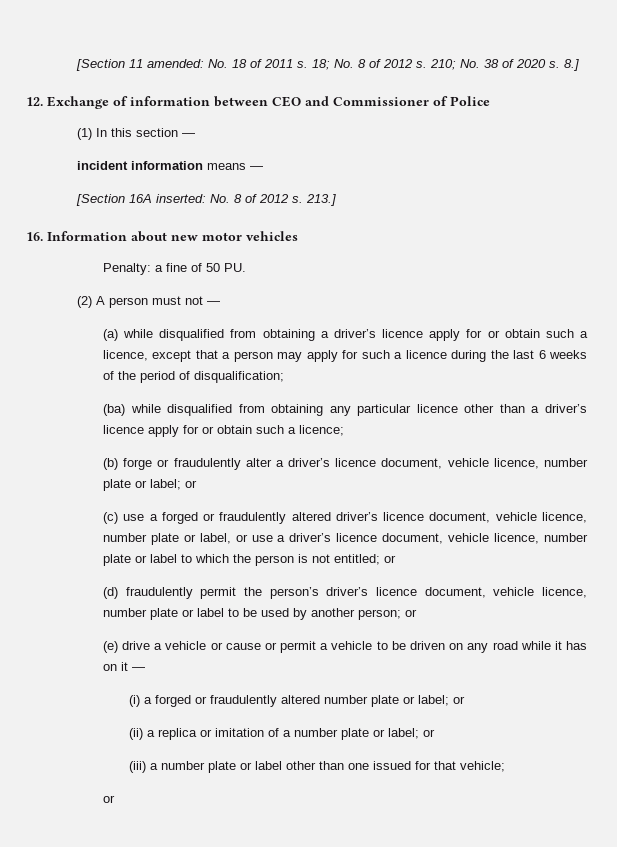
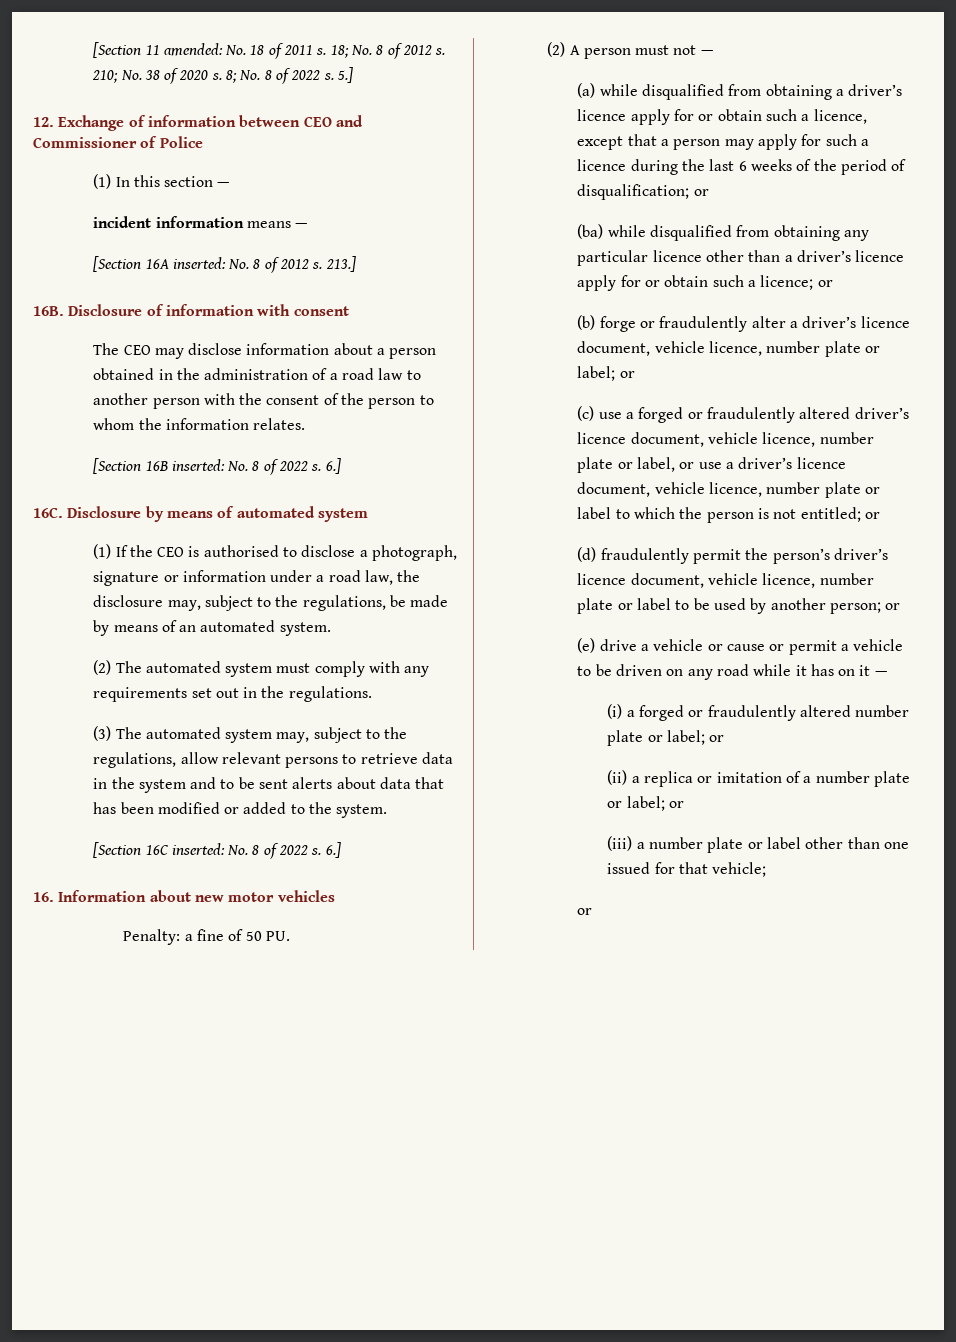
- 8.]
+ 8; No. 8 of 2022 s. 5.]
+ 16B. Disclosure of information with consent
+ The CEO may disclose information about a person obtained in the administration of a road law to another person with the consent of the person to whom the information relates.
+ [Section 16B inserted: No. 8 of 2022 s. 6.]
+ 16C. Disclosure by means of automated system
+ (1) If the CEO is authorised to disclose a photograph, signature or information under a road law, the disclosure may, subject to the regulations, be made by means of an automated system.
+ (2) The automated system must comply with any requirements set out in the regulations.
+ (3) The automated system may, subject to the regulations, allow relevant persons to retrieve data in the system and to be sent alerts about data that has been modified or added to the system.
+ [Section 16C inserted: No. 8 of 2022 s. 6.]
- (a) while disqualified from obtaining a driver’s licence apply for or obtain such a licence, except that a person may apply for such a licence during the last 6 weeks of the period of disqualification;
+ (a) while disqualified from obtaining a driver’s licence apply for or obtain such a licence, except that a person may apply for such a licence during the last 6 weeks of the period of disqualification; or
- (ba) while disqualified from obtaining any particular licence other than a driver’s licence apply for or obtain such a licence;
+ (ba) while disqualified from obtaining any particular licence other than a driver’s licence apply for or obtain such a licence; or

